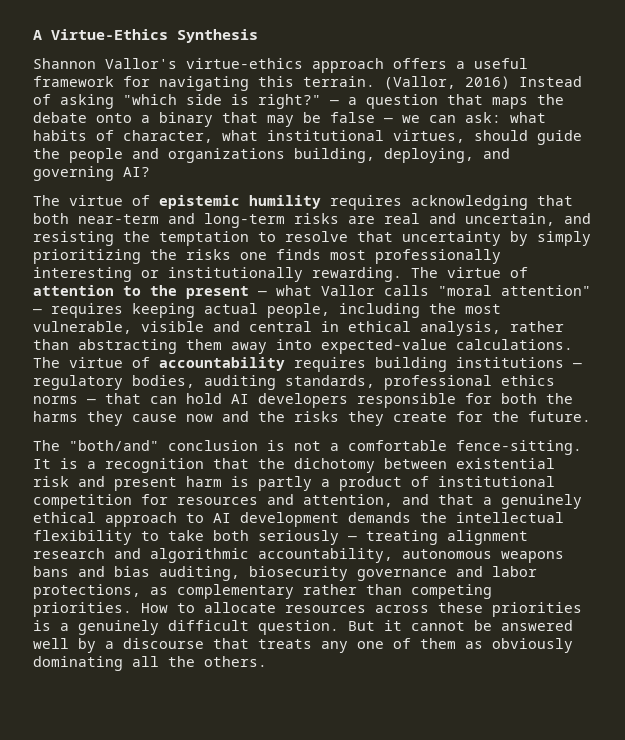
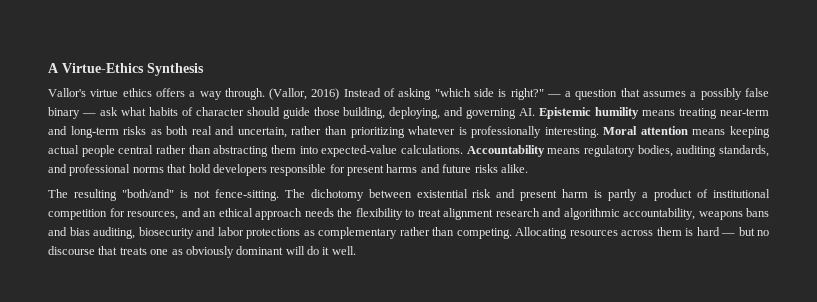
- Shannon Vallor's virtue-ethics approach offers a useful framework for navigating this terrain.
+ Vallor's virtue ethics offers a way through.
- — a question that maps the debate onto a binary that may be false — we can ask: what habits of character, what institutional virtues, should guide the people and organizations building, deploying, and governing AI?
- The virtue of epistemic humility requires acknowledging that both near-term and long-term risks are real and uncertain, and resisting the temptation to resolve that uncertainty by simply prioritizing the risks one finds most professionally interesting or institutionally rewarding. The virtue of attention to the present — what Vallor calls "moral attention" — requires keeping actual people, including the most vulnerable, visible and central in ethical analysis, rather than abstracting them away into expected-value calculations.
+ — a question that assumes a possibly false binary — ask what habits of character should guide those building, deploying, and governing AI. Epistemic humility means treating near-term and long-term risks as both real and uncertain, rather than prioritizing whatever is professionally interesting. Moral attention means keeping actual people central rather than abstracting them into expected-value calculations.
- The virtue of accountability requires building institutions — regulatory bodies, auditing standards, professional ethics norms — that can hold AI developers responsible for both the harms they cause now and the risks they create for the future.
- The "both/and" conclusion is not a comfortable fence-sitting. It is a recognition that the dichotomy between existential risk and present harm is partly a product of institutional competition for resources and attention, and that a genuinely ethical approach to AI development demands the intellectual flexibility to take both seriously — treating alignment research and algorithmic accountability, autonomous weapons bans and bias auditing, biosecurity governance and labor protections, as complementary rather than competing priorities. How to allocate resources across these priorities is a genuinely difficult question. But it cannot be answered well by a discourse that treats any one of them as obviously dominating all the others.
+ Accountability means regulatory bodies, auditing standards, and professional norms that hold developers responsible for present harms and future risks alike.
+ The resulting "both/and" is not fence-sitting. The dichotomy between existential risk and present harm is partly a product of institutional competition for resources, and an ethical approach needs the flexibility to treat alignment research and algorithmic accountability, weapons bans and bias auditing, biosecurity and labor protections as complementary rather than competing. Allocating resources across them is hard — but no discourse that treats one as obviously dominant will do it well.

